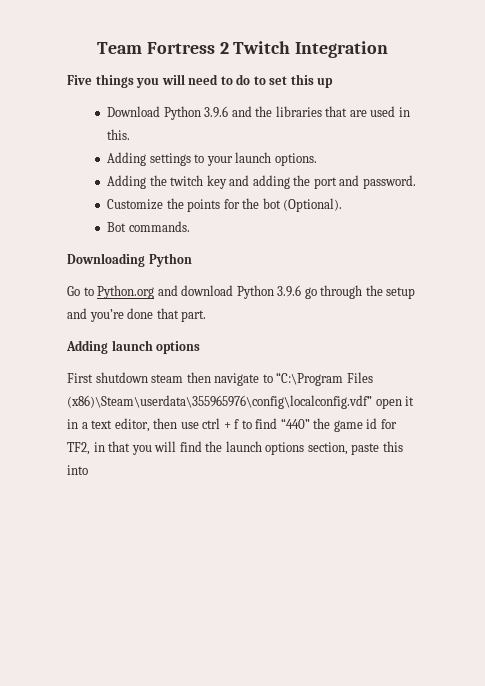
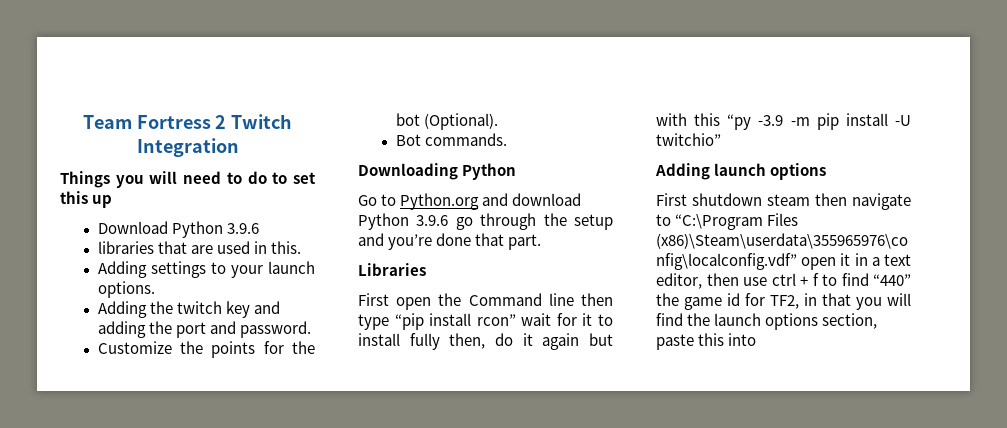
- Five things you will need to do to set this up
+ Things you will need to do to set this up
- Download Python 3.9.6 and the libraries that are used in this.
+ Download Python 3.9.6
+ libraries that are used in this.
+ Libraries
+ First open the Command line then type “pip install rcon” wait for it to install fully then, do it again but with this “py -3.9 -m pip install -U twitchio”

